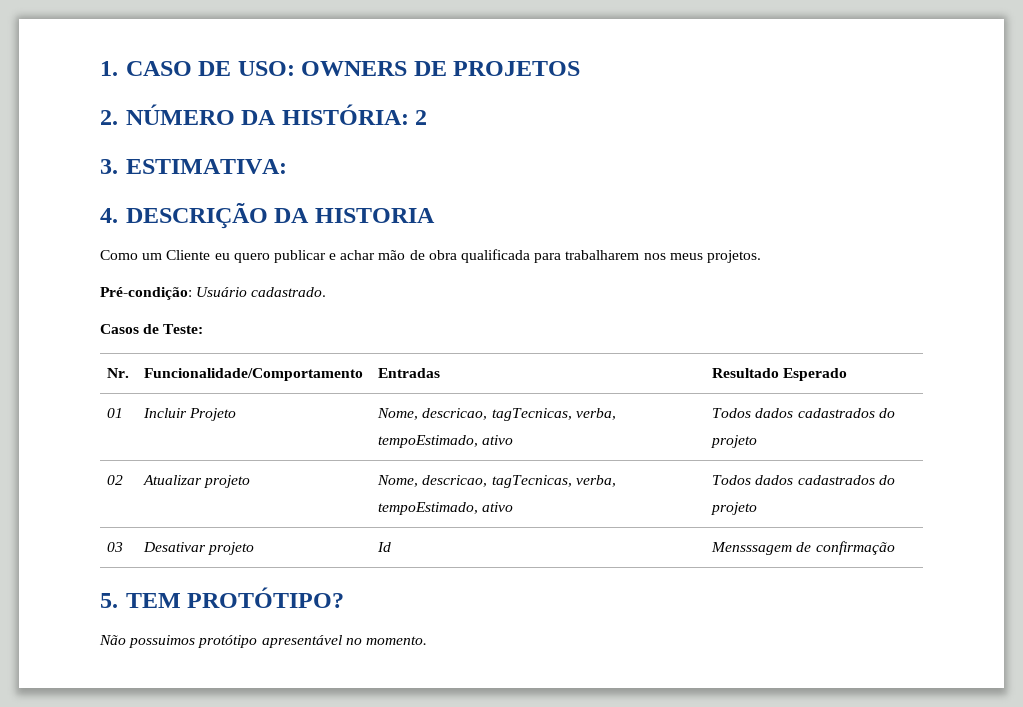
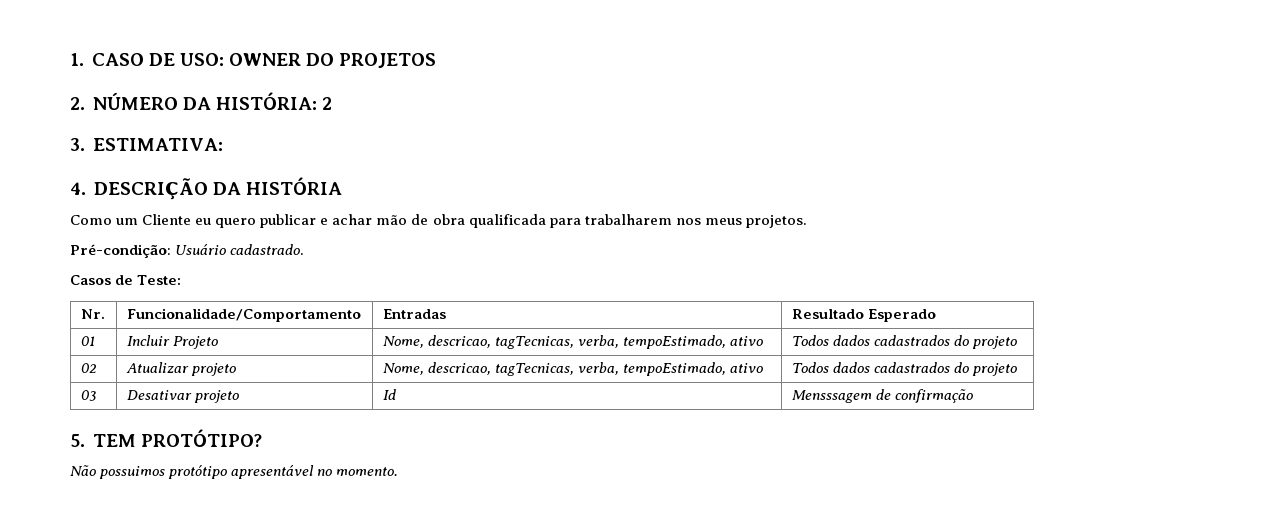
- 1. CASO DE USO: OWNERS DE PROJETOS
+ 1. CASO DE USO: OWNER DO PROJETOS
- 4. DESCRIÇÃO DA HISTORIA
+ 4. DESCRIÇÃO DA HISTÓRIA

